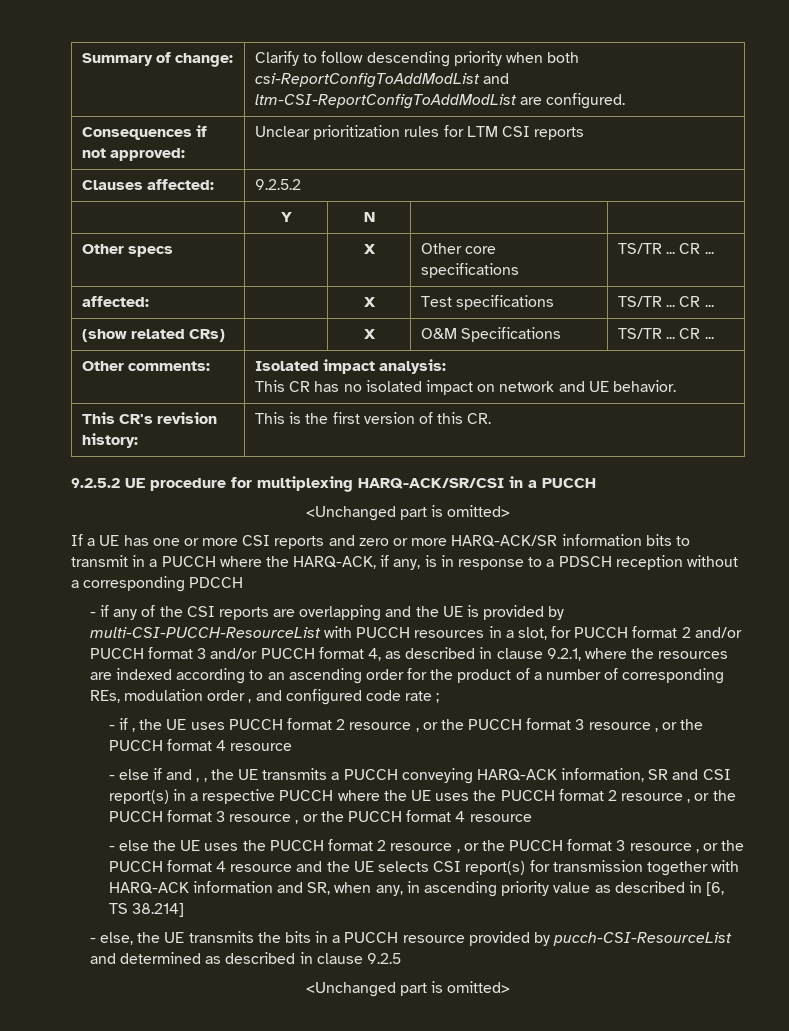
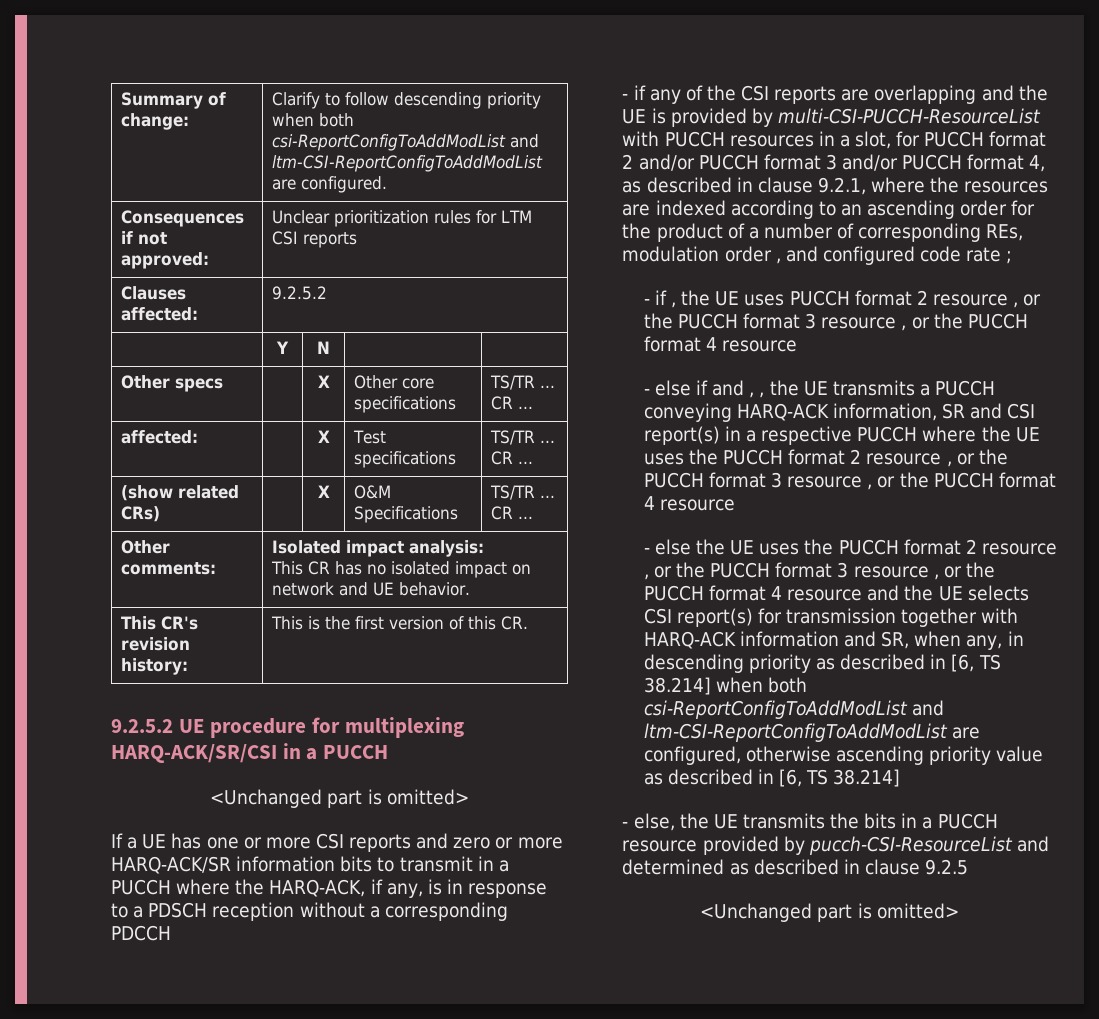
- - else the UE uses the PUCCH format 2 resource , or the PUCCH format 3 resource , or the PUCCH format 4 resource and the UE selects CSI report(s) for transmission together with HARQ-ACK information and SR, when any, in ascending priority value as described in [6, TS 38.214]
+ - else the UE uses the PUCCH format 2 resource , or the PUCCH format 3 resource , or the PUCCH format 4 resource and the UE selects CSI report(s) for transmission together with HARQ-ACK information and SR, when any, in descending priority as described in [6, TS 38.214] when both csi-ReportConfigToAddModList and ltm-CSI-ReportConfigToAddModList are configured, otherwise ascending priority value as described in [6, TS 38.214]

